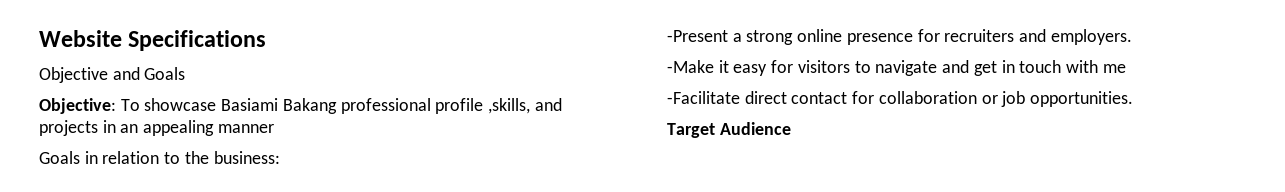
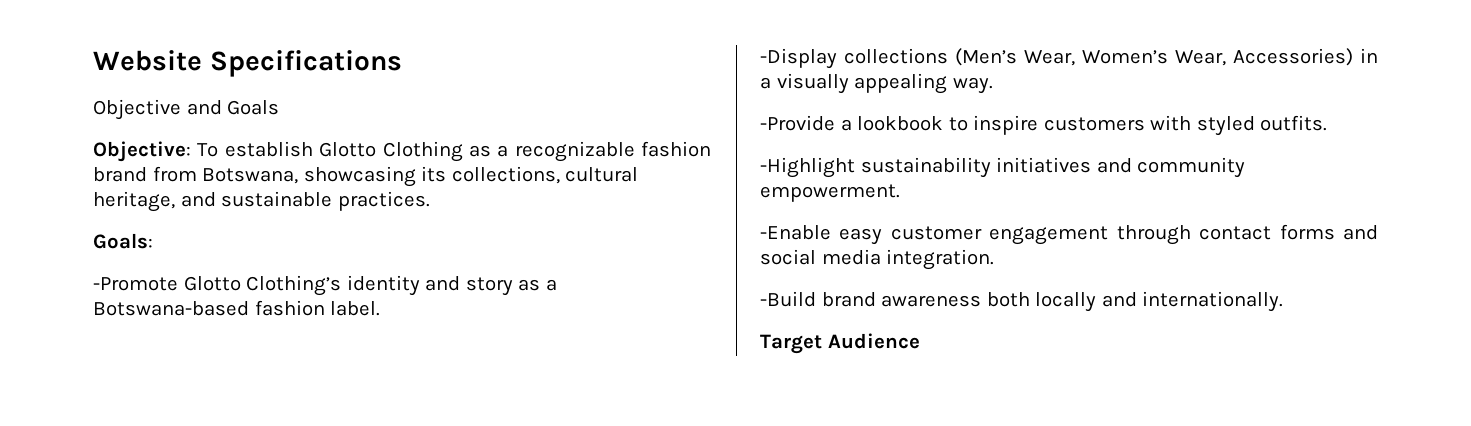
- Objective: To showcase Basiami Bakang professional profile ,skills, and projects in an appealing manner
- Goals in relation to the business:
- -Present a strong online presence for recruiters and employers.
- -Make it easy for visitors to navigate and get in touch with me
- -Facilitate direct contact for collaboration or job opportunities.
+ Objective: To establish Glotto Clothing as a recognizable fashion brand from Botswana, showcasing its collections, cultural heritage, and sustainable practices.
+ Goals:
+ -Promote Glotto Clothing’s identity and story as a Botswana-based fashion label.
+ -Display collections (Men’s Wear, Women’s Wear, Accessories) in a visually appealing way.
+ -Provide a lookbook to inspire customers with styled outfits.
+ -Highlight sustainability initiatives and community empowerment.
+ -Enable easy customer engagement through contact forms and social media integration.
+ -Build brand awareness both locally and internationally.

